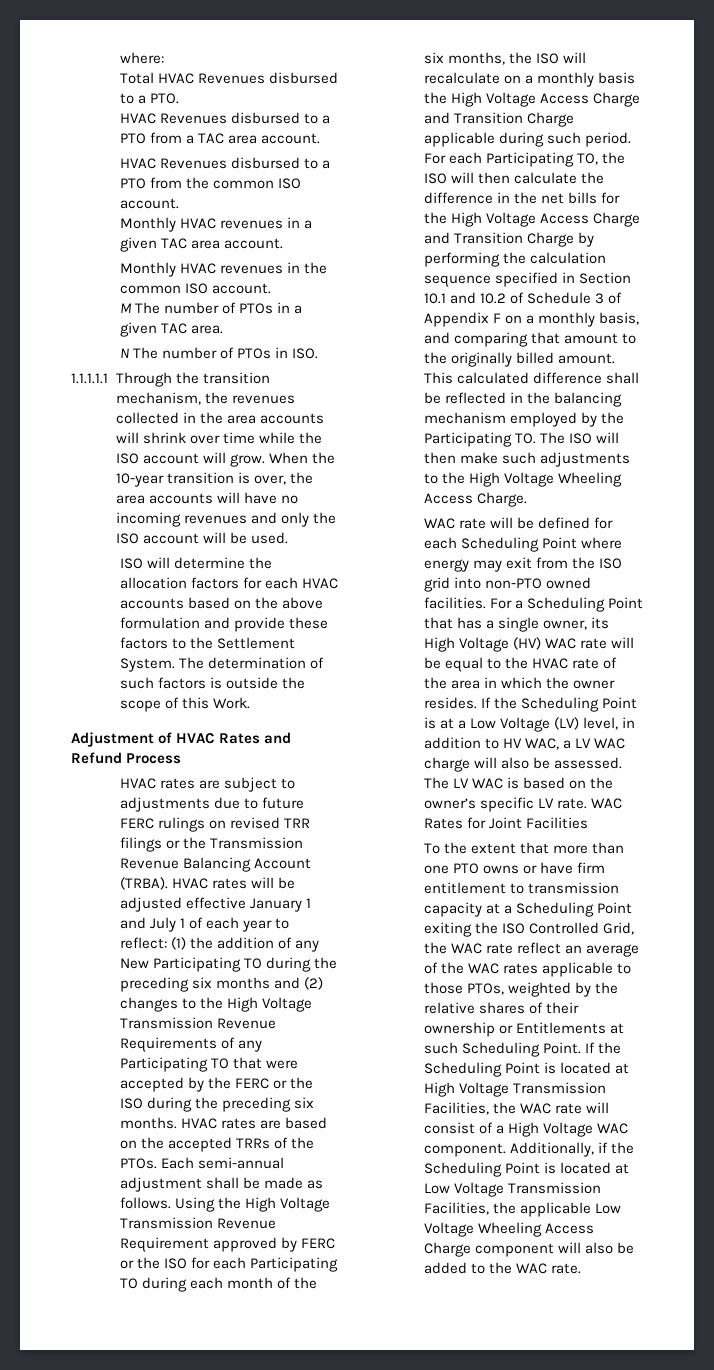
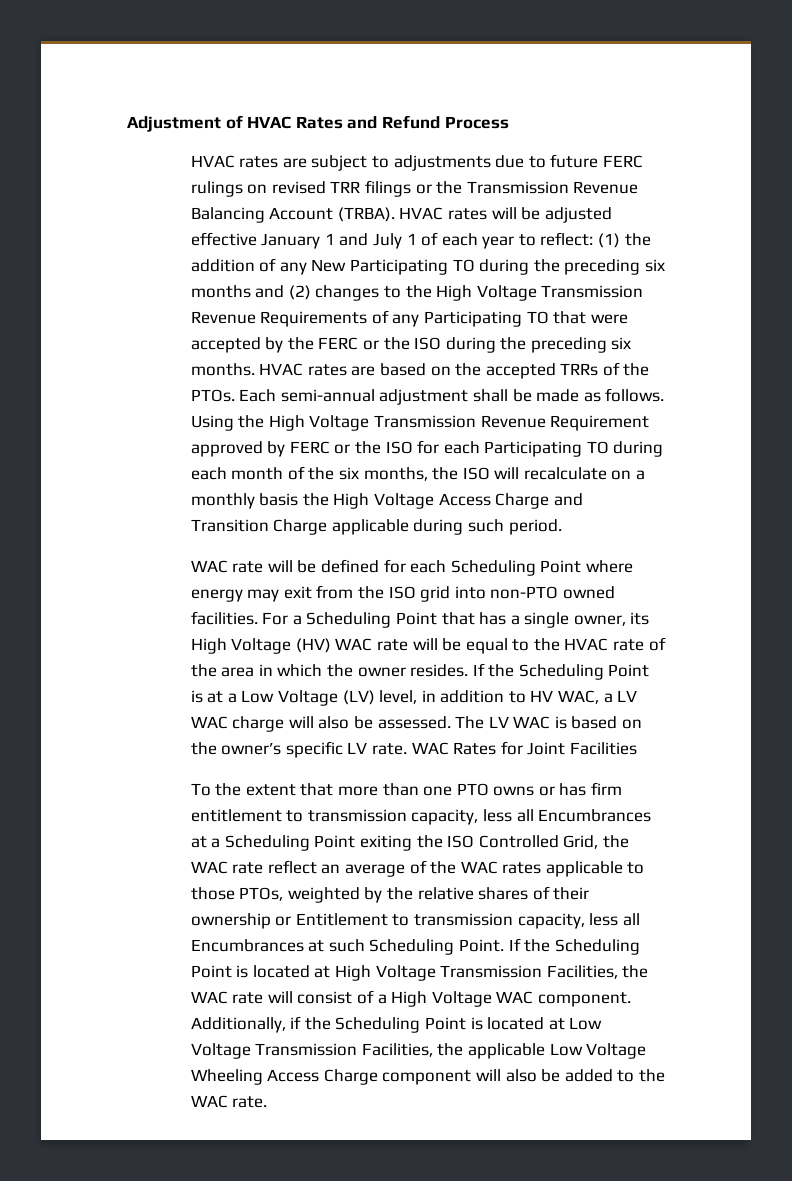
- where:
- Total HVAC Revenues disbursed to a PTO.
- HVAC Revenues disbursed to a PTO from a TAC area account.
- HVAC Revenues disbursed to a PTO from the common ISO account.
- Monthly HVAC revenues in a given TAC area account.
- Monthly HVAC revenues in the common ISO account.
- M The number of PTOs in a given TAC area.
- N The number of PTOs in ISO.
- 1.1.1.1.1 Through the transition mechanism, the revenues collected in the area accounts will shrink over time while the ISO account will grow. When the 10-year transition is over, the area accounts will have no incoming revenues and only the ISO account will be used.
- ISO will determine the allocation factors for each HVAC accounts based on the above formulation and provide these factors to the Settlement System. The determination of such factors is outside the scope of this Work.
- For each Participating TO, the ISO will then calculate the difference in the net bills for the High Voltage Access Charge and Transition Charge by performing the calculation sequence specified in Section 10.1 and 10.2 of Schedule 3 of Appendix F on a monthly basis, and comparing that amount to the originally billed amount. This calculated difference shall be reflected in the balancing mechanism employed by the Participating TO. The ISO will then make such adjustments to the High Voltage Wheeling Access Charge.
- To the extent that more than one PTO owns or have firm entitlement to transmission capacity at a Scheduling Point exiting the ISO Controlled Grid, the WAC rate reflect an average of the WAC rates applicable to those PTOs, weighted by the relative shares of their ownership or Entitlements at such Scheduling Point.
+ To the extent that more than one PTO owns or has firm entitlement to transmission capacity, less all Encumbrances at a Scheduling Point exiting the ISO Controlled Grid, the WAC rate reflect an average of the WAC rates applicable to those PTOs, weighted by the relative shares of their ownership or Entitlement to transmission capacity, less all Encumbrances at such Scheduling Point.

